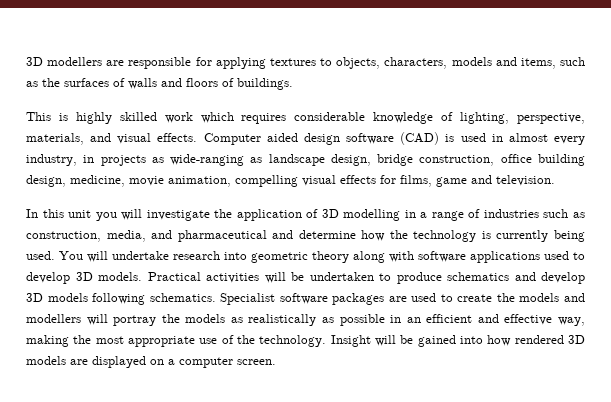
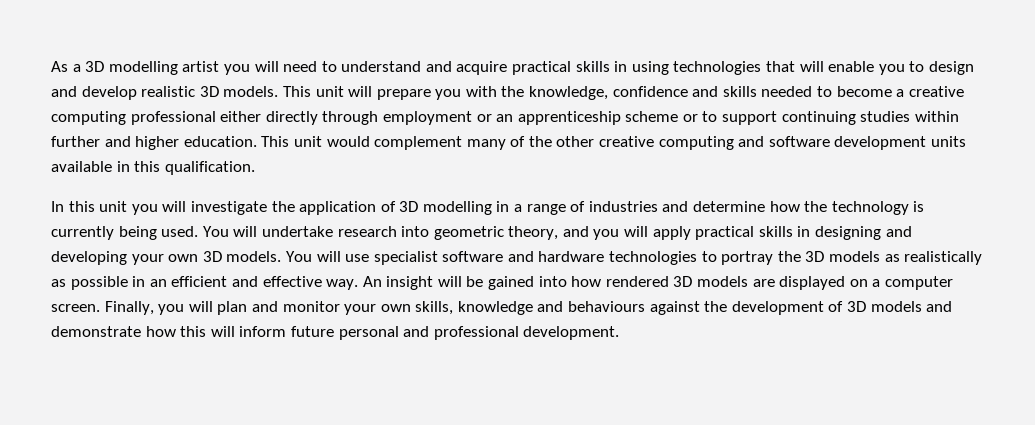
- 3D modellers are responsible for applying textures to objects, characters, models and items, such as the surfaces of walls and floors of buildings.
- This is highly skilled work which requires considerable knowledge of lighting, perspective, materials, and visual effects. Computer aided design software (CAD) is used in almost every industry, in projects as wide-ranging as landscape design, bridge construction, office building design, medicine, movie animation, compelling visual effects for films, game and television.
+ As a 3D modelling artist you will need to understand and acquire practical skills in using technologies that will enable you to design and develop realistic 3D models. This unit will prepare you with the knowledge, confidence and skills needed to become a creative computing professional either directly through employment or an apprenticeship scheme or to support continuing studies within further and higher education. This unit would complement many of the other creative computing and software development units available in this qualification.
- In this unit you will investigate the application of 3D modelling in a range of industries such as construction, media, and pharmaceutical and determine how the technology is currently being used.
+ In this unit you will investigate the application of 3D modelling in a range of industries and determine how the technology is currently being used.
- You will undertake research into geometric theory along with software applications used to develop 3D models. Practical activities will be undertaken to produce schematics and develop 3D models following schematics. Specialist software packages are used to create the models and modellers will portray the models as realistically as possible in an efficient and effective way, making the most appropriate use of the technology. Insight will be gained into how rendered 3D models are displayed on a computer screen.
+ You will undertake research into geometric theory, and you will apply practical skills in designing and developing your own 3D models. You will use specialist software and hardware technologies to portray the 3D models as realistically as possible in an efficient and effective way. An insight will be gained into how rendered 3D models are displayed on a computer screen.
+ Finally, you will plan and monitor your own skills, knowledge and behaviours against the development of 3D models and demonstrate how this will inform future personal and professional development.

